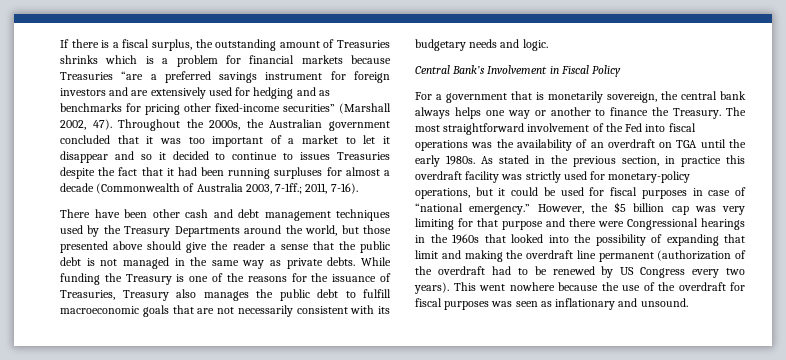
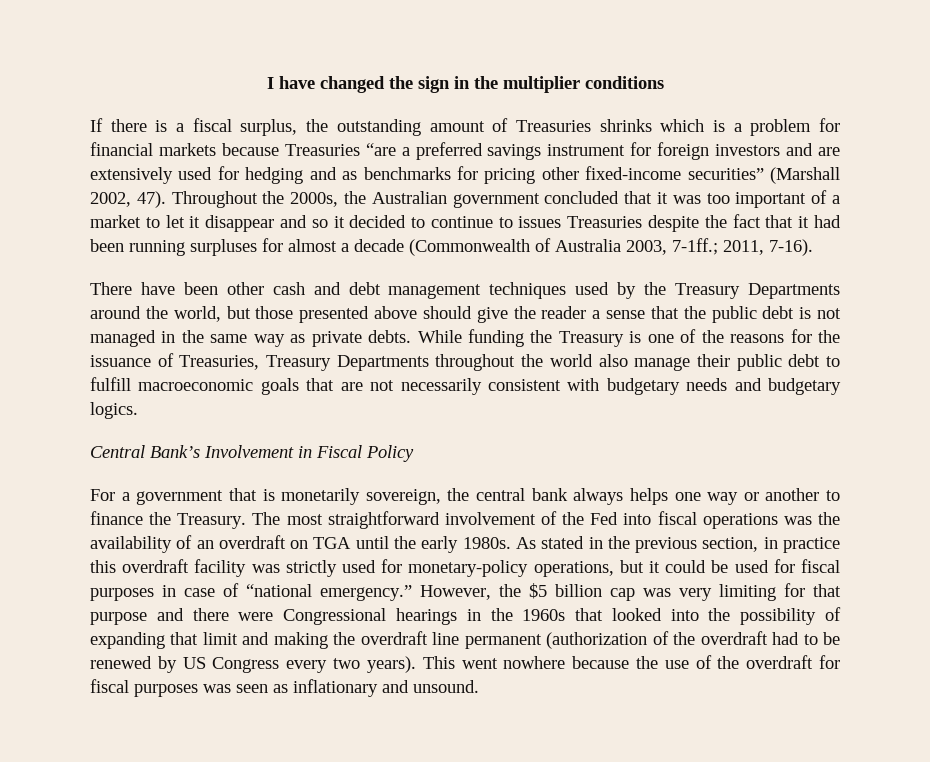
+ I have changed the sign in the multiplier conditions
- While funding the Treasury is one of the reasons for the issuance of Treasuries, Treasury also manages the public debt to fulfill macroeconomic goals that are not necessarily consistent with its budgetary needs and logic.
+ While funding the Treasury is one of the reasons for the issuance of Treasuries, Treasury Departments throughout the world also manage their public debt to fulfill macroeconomic goals that are not necessarily consistent with budgetary needs and budgetary logics.

